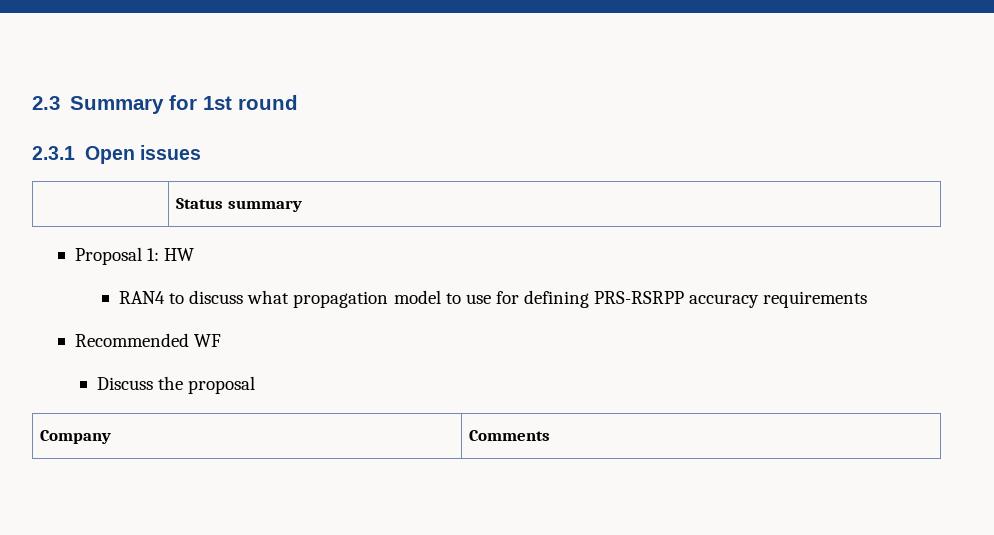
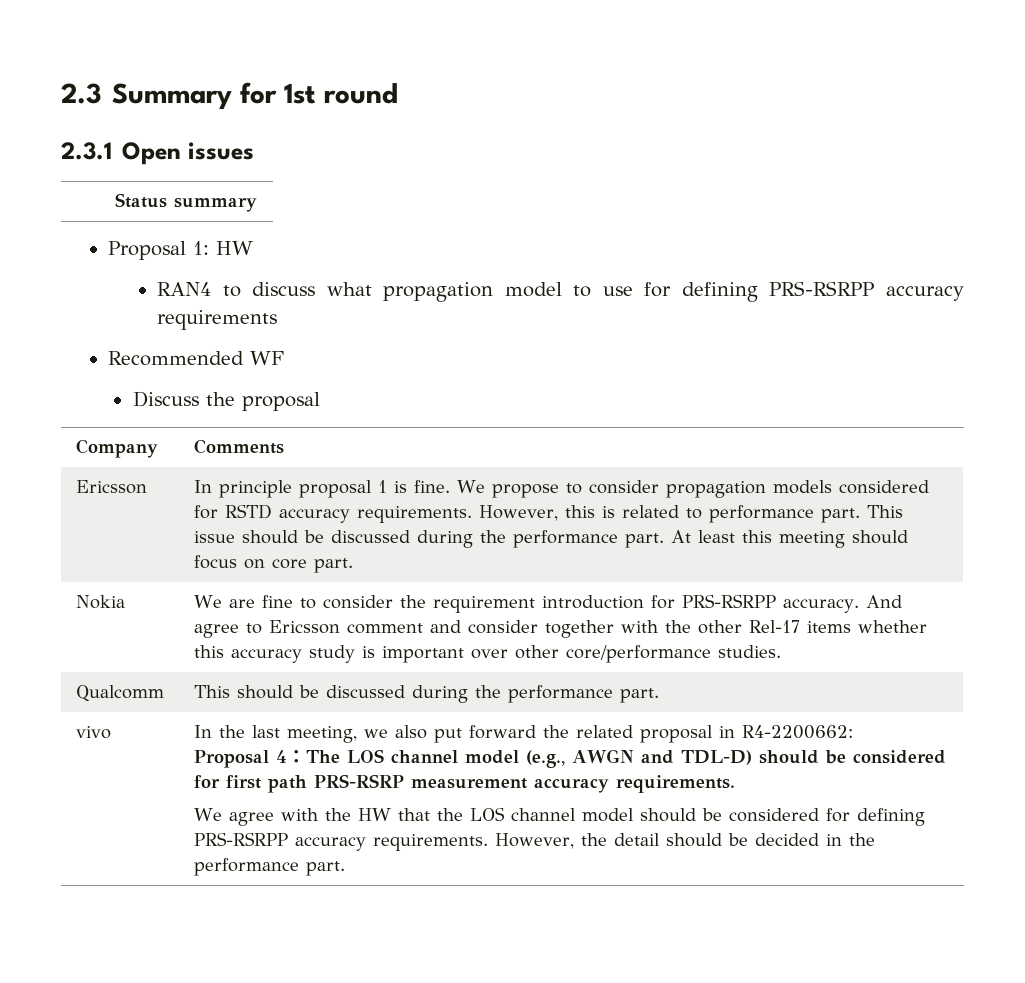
+ Ericsson | In principle proposal 1 is fine. We propose to consider propagation models considered for RSTD accuracy requirements. However, this is related to performance part. This issue should be discussed during the performance part. At least this meeting should focus on core part.
+ Nokia | We are fine to consider the requirement introduction for PRS-RSRPP accuracy. And agree to Ericsson comment and consider together with the other Rel-17 items whether this accuracy study is important over other core/performance studies.
+ Qualcomm | This should be discussed during the performance part.
+ vivo | In the last meeting, we also put forward the related proposal in R4-2200662:
+ Proposal 4：The LOS channel model (e.g., AWGN and TDL-D) should be considered for first path PRS-RSRP measurement accuracy requirements.
+ We agree with the HW that the LOS channel model should be considered for defining PRS-RSRPP accuracy requirements. However, the detail should be decided in the performance part.

